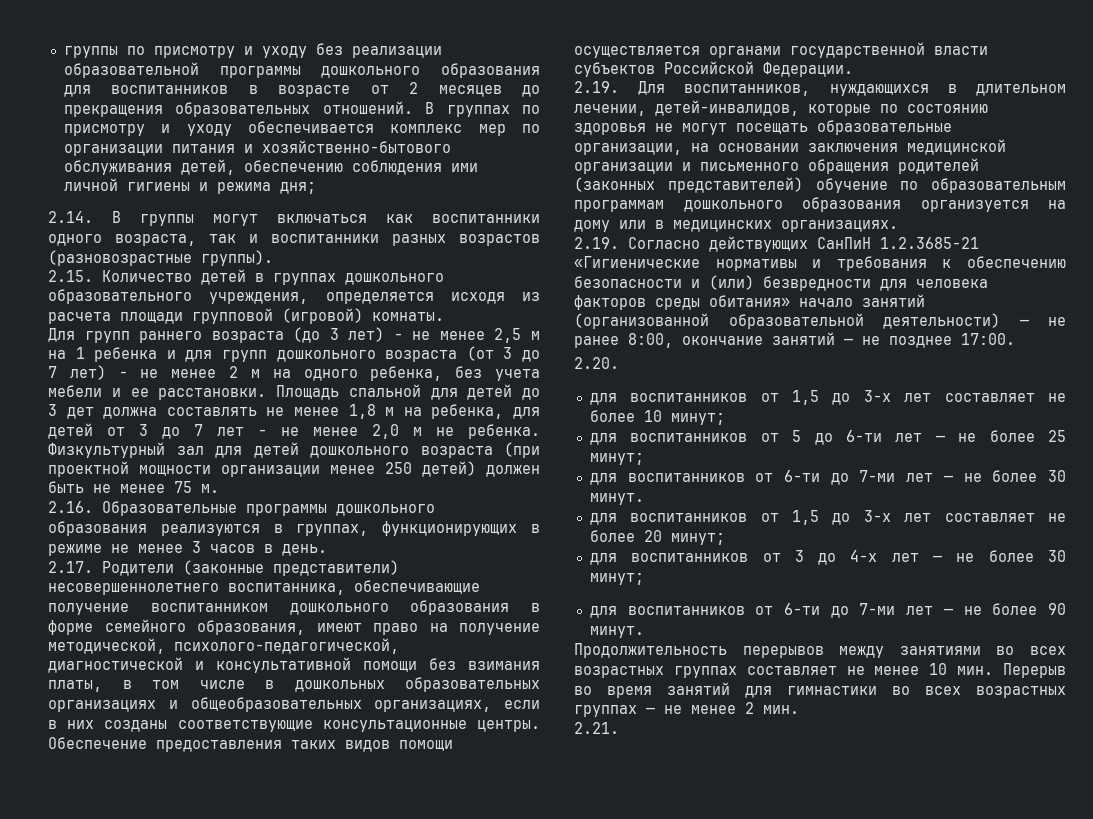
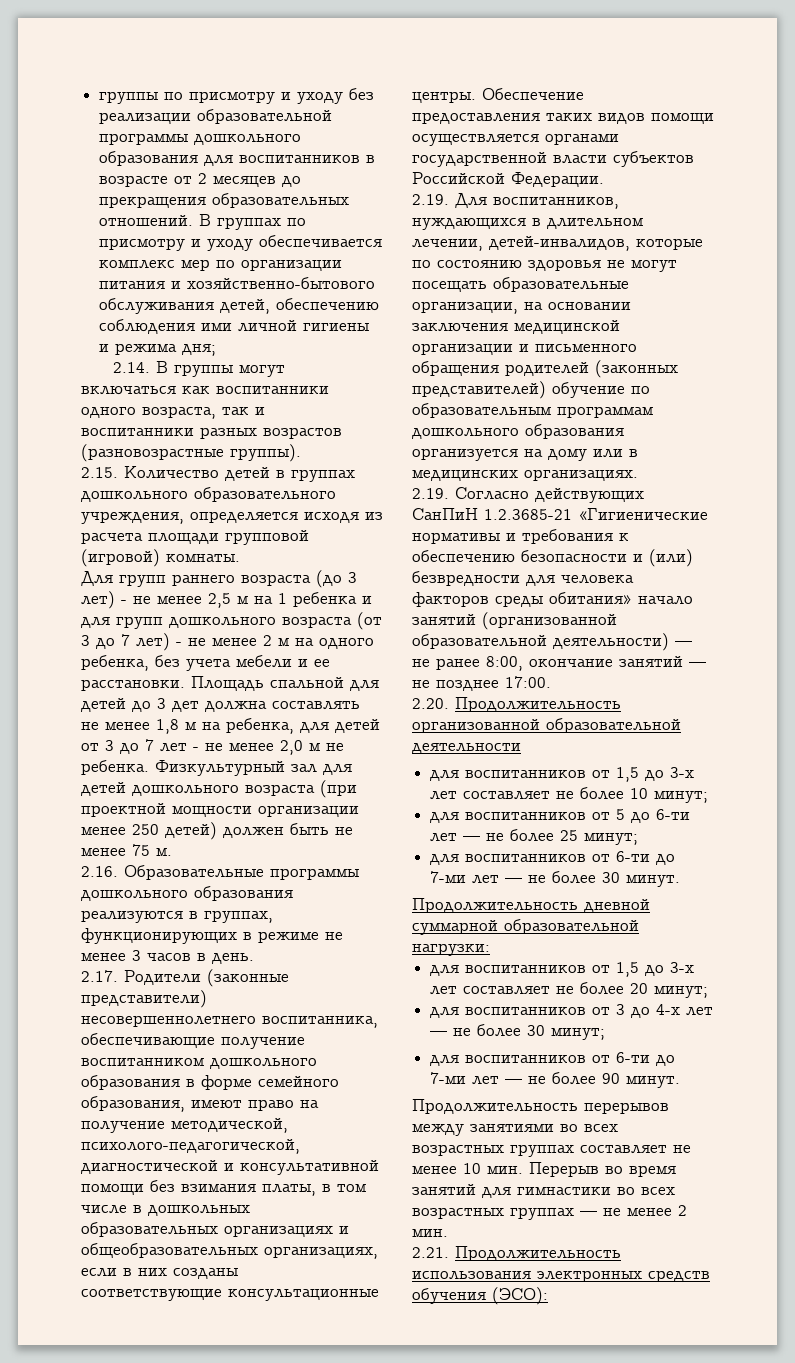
- 2.20.
+ 2.20. Продолжительность организованной образовательной деятельности
+ Продолжительность дневной суммарной образовательной нагрузки:
- 2.21.
+ 2.21. Продолжительность использования электронных средств обучения (ЭСО):

